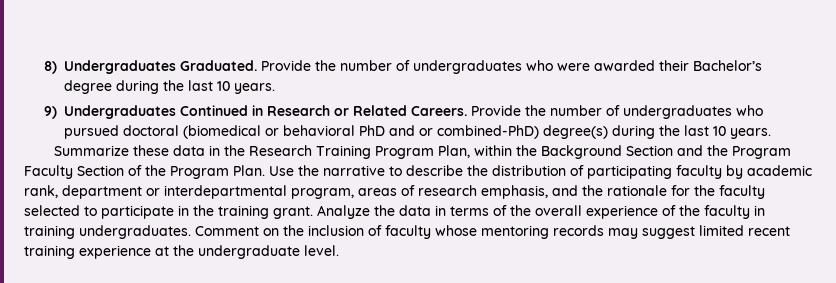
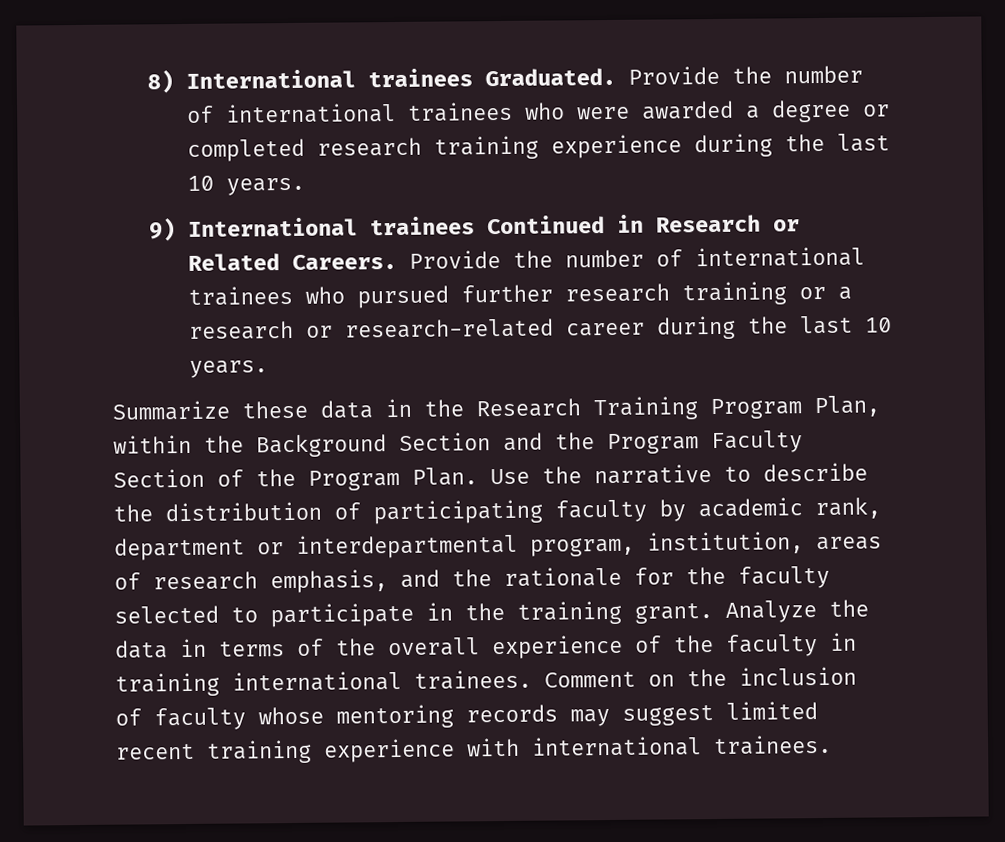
- 8) Undergraduates Graduated.
+ 8) International trainees Graduated.
- Provide the number of undergraduates who were awarded their Bachelor’s degree during the last 10 years.
+ Provide the number of international trainees who were awarded a degree or completed research training experience during the last 10 years.
- 9) Undergraduates Continued in Research or Related Careers.
+ 9) International trainees Continued in Research or Related Careers.
- Provide the number of undergraduates who pursued doctoral (biomedical or behavioral PhD and or combined-PhD) degree(s) during the last 10 years.
+ Provide the number of international trainees who pursued further research training or a research or research-related career during the last 10 years.
- Use the narrative to describe the distribution of participating faculty by academic rank, department or interdepartmental program, areas of research emphasis, and the rationale for the faculty selected to participate in the training grant.
+ Use the narrative to describe the distribution of participating faculty by academic rank, department or interdepartmental program, institution, areas of research emphasis, and the rationale for the faculty selected to participate in the training grant.
- Analyze the data in terms of the overall experience of the faculty in training undergraduates.
+ Analyze the data in terms of the overall experience of the faculty in training international trainees.
- Comment on the inclusion of faculty whose mentoring records may suggest limited recent training experience at the undergraduate level.
+ Comment on the inclusion of faculty whose mentoring records may suggest limited recent training experience with international trainees.

